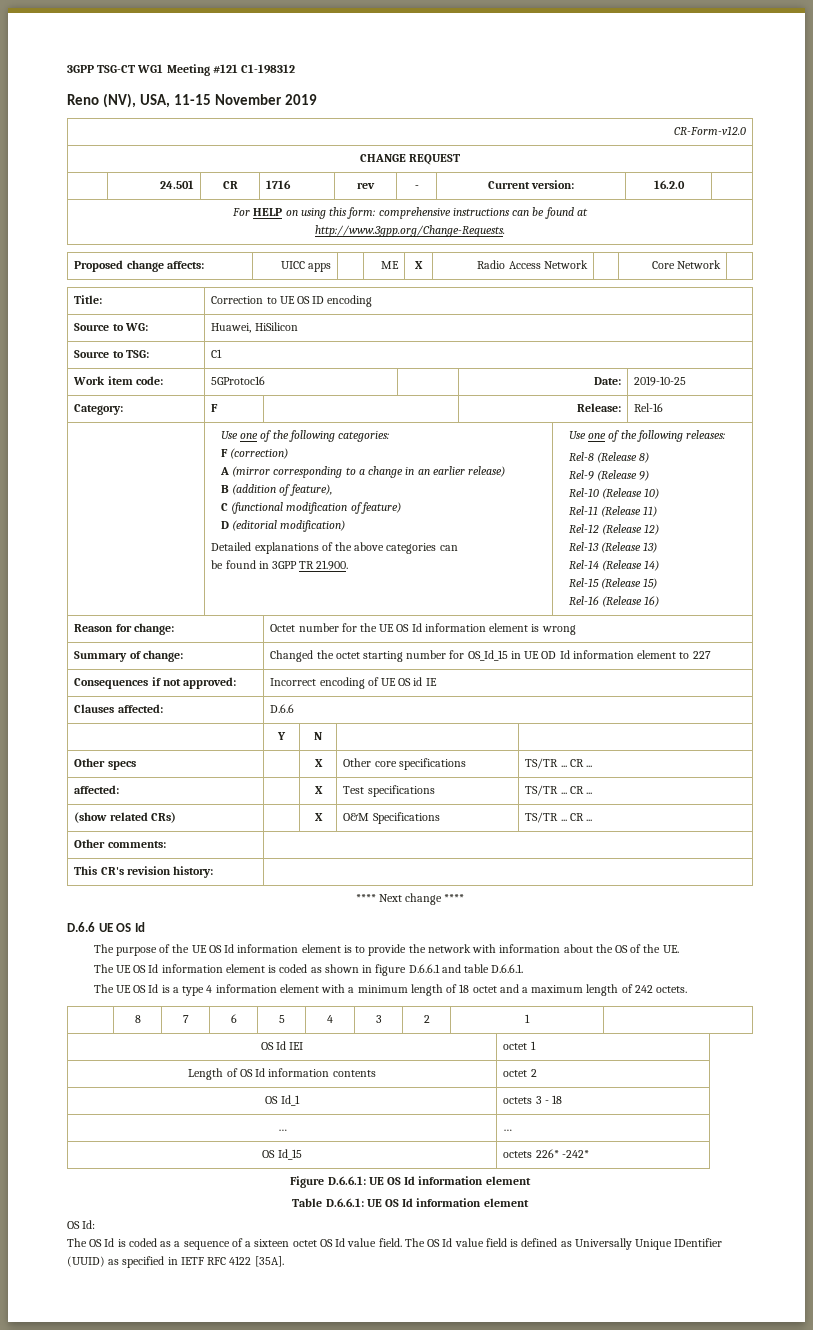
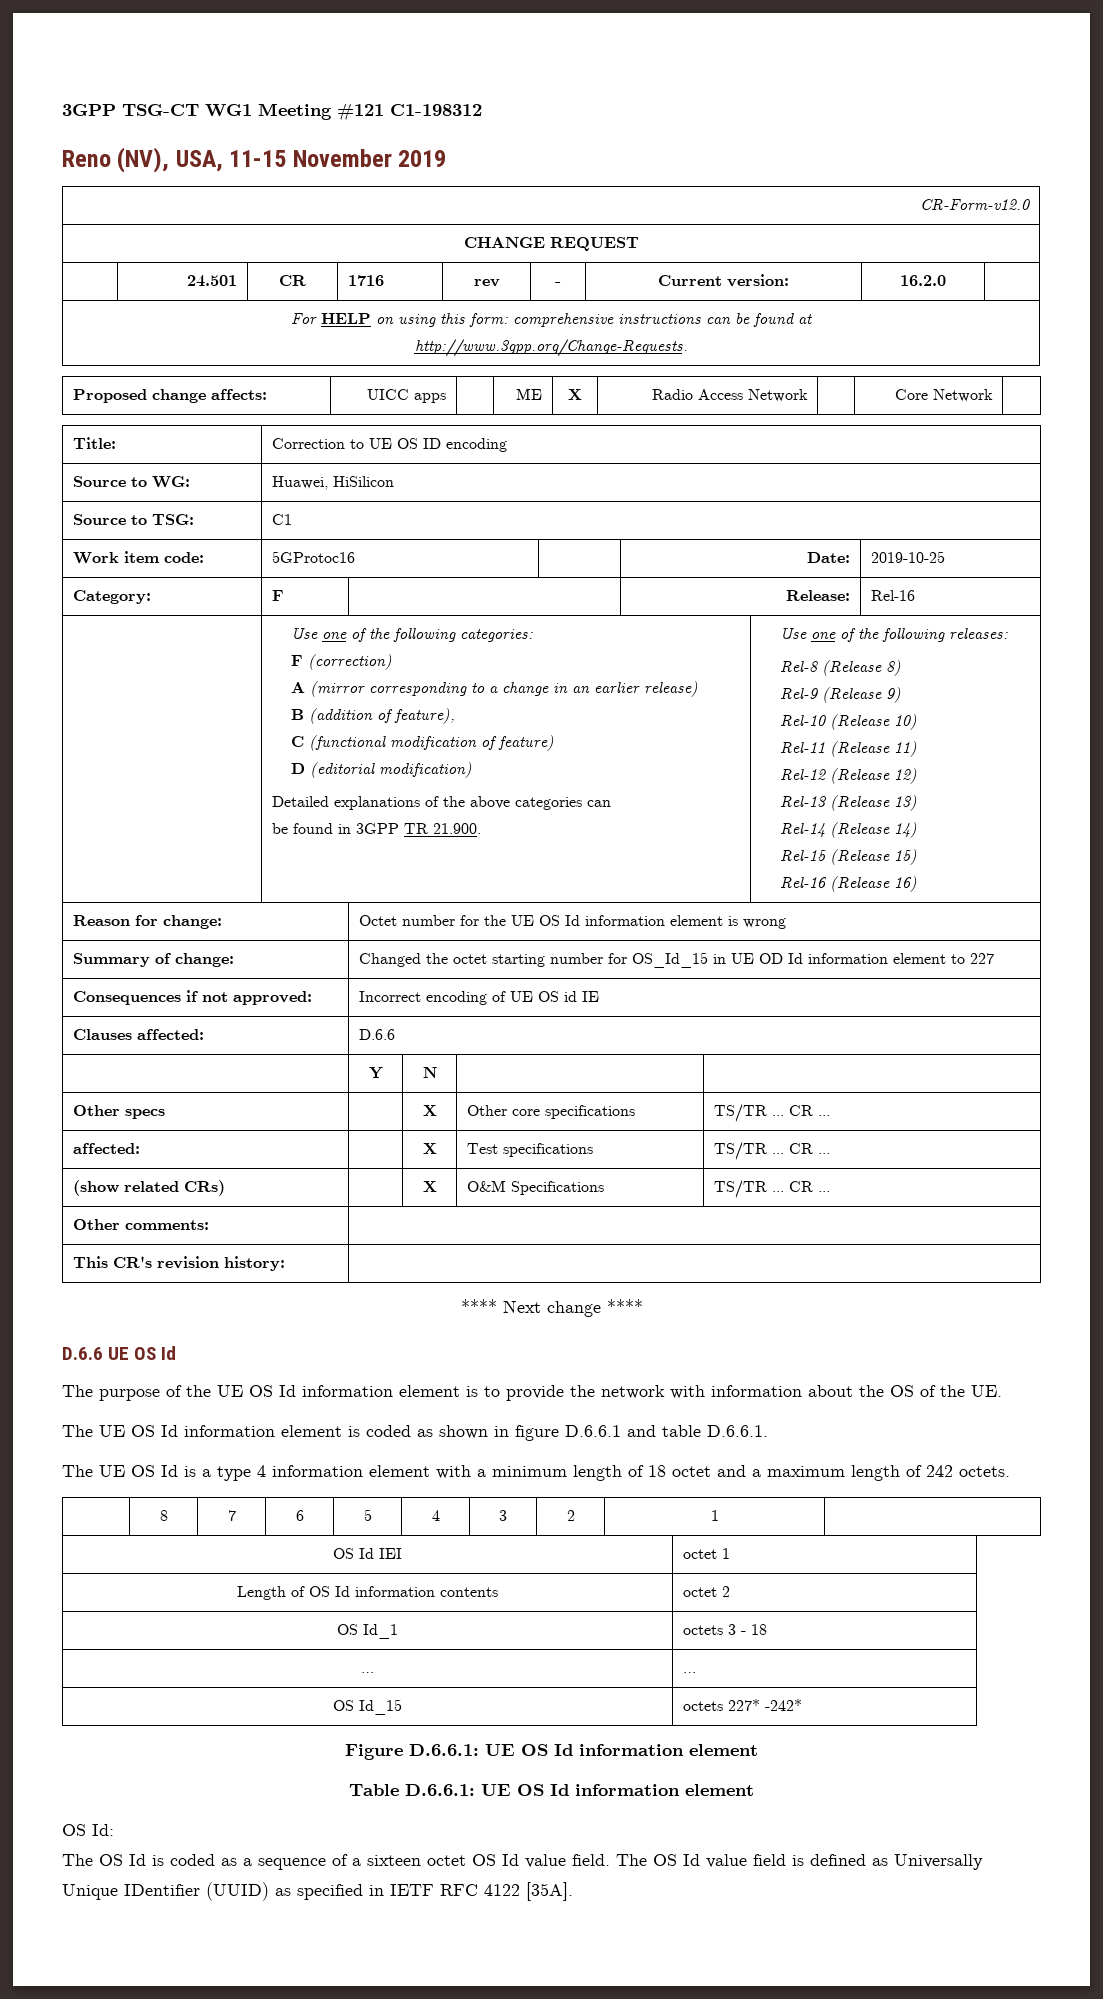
- OS Id_15 | octets 226* -242*
+ OS Id_15 | octets 227* -242*

